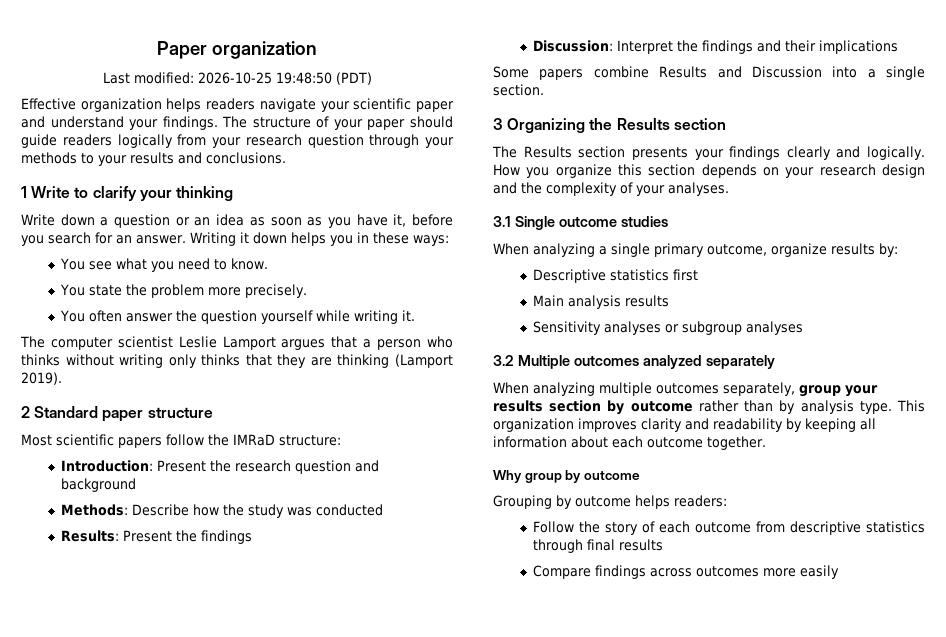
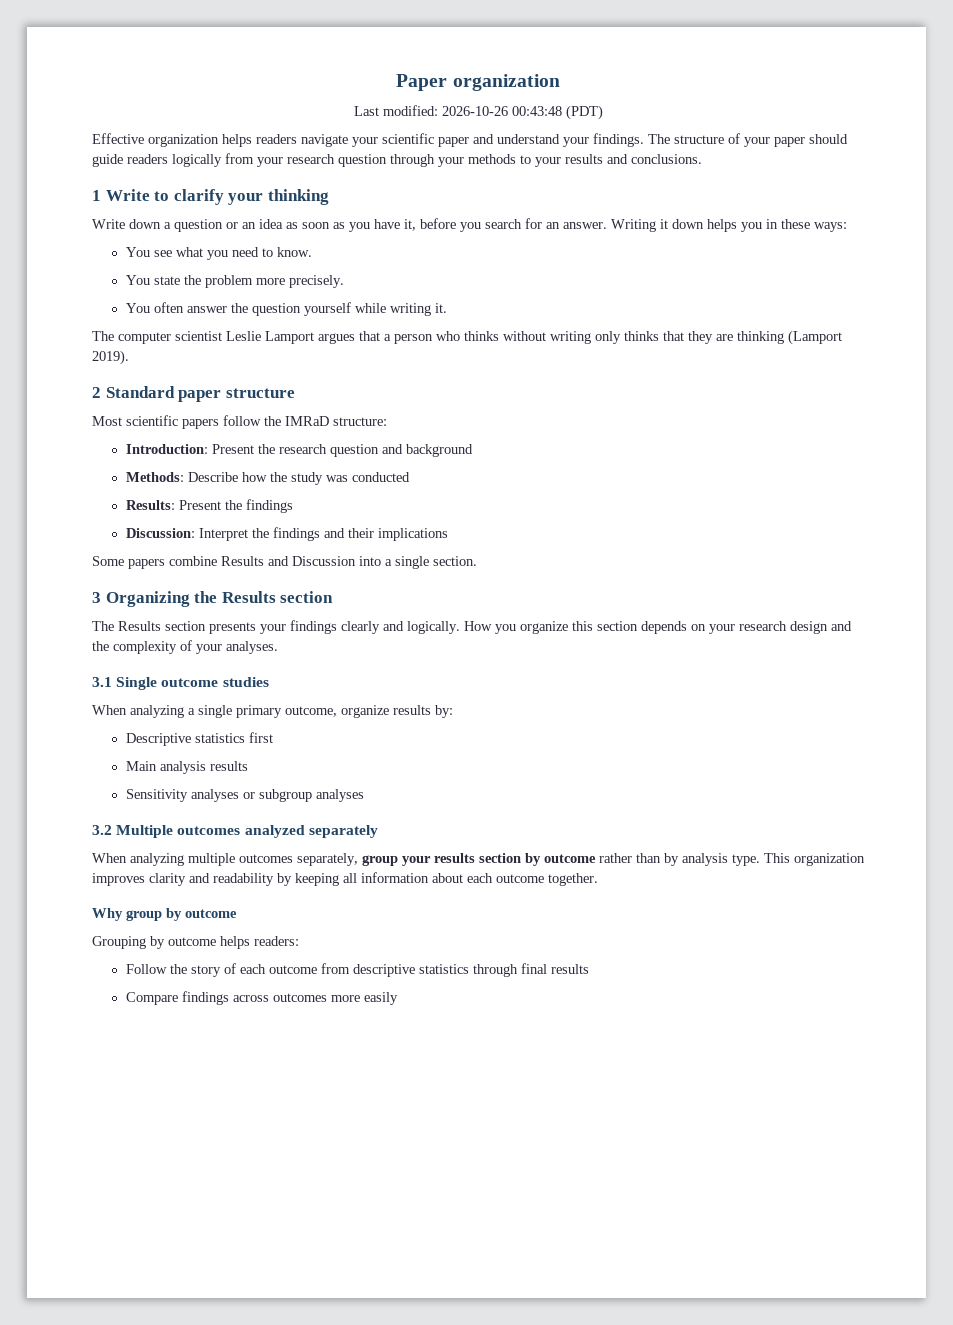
- Last modified: 2026-10-25 19:48:50 (PDT)
+ Last modified: 2026-10-26 00:43:48 (PDT)

